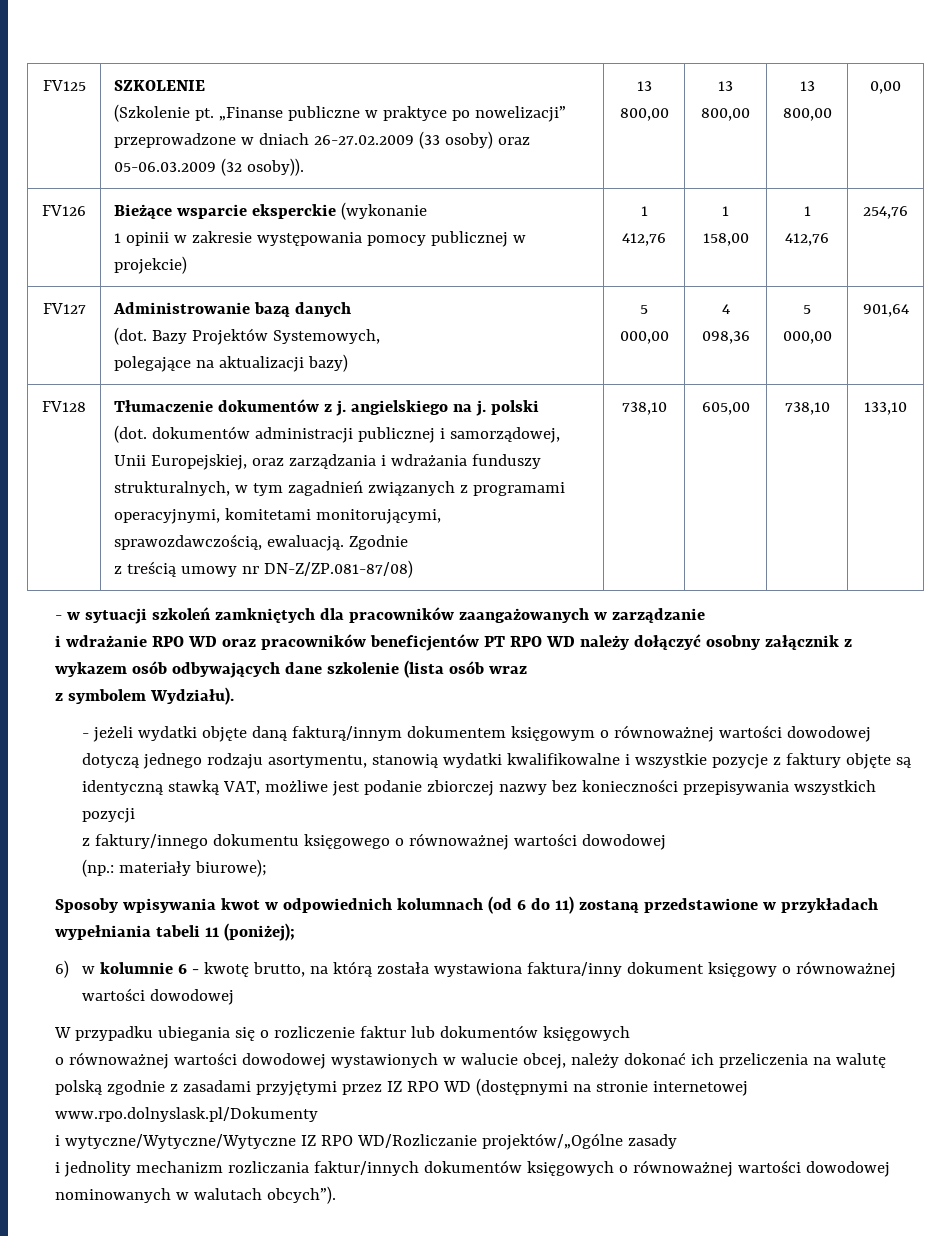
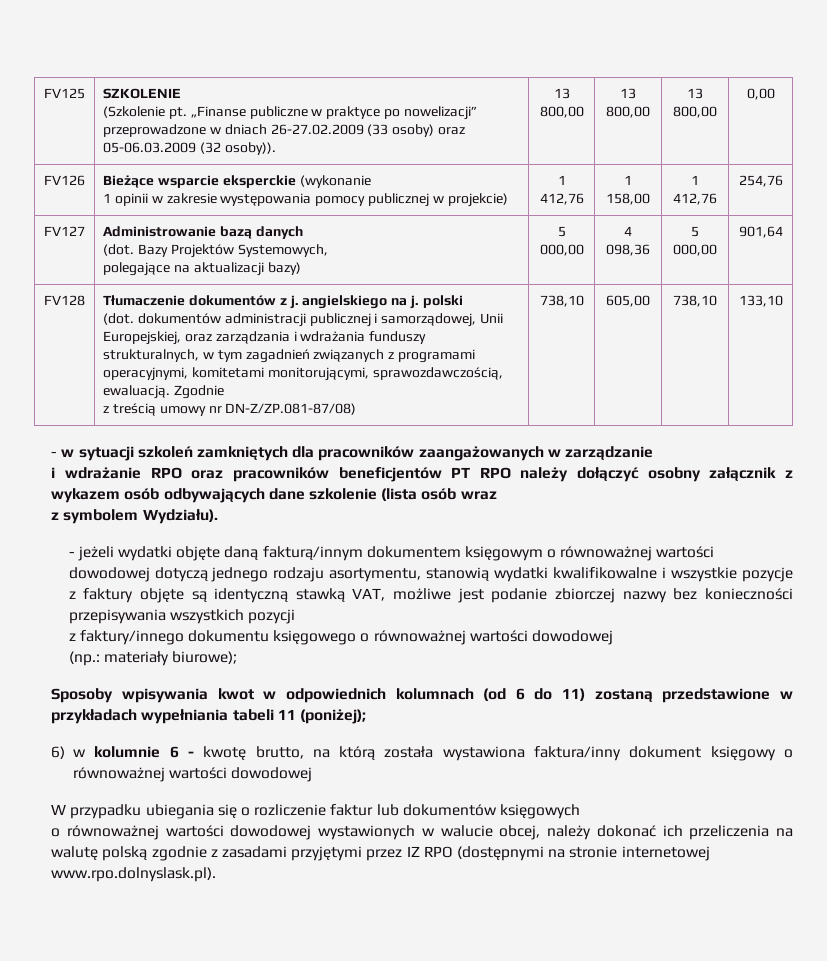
- i wdrażanie RPO WD oraz pracowników beneficjentów PT RPO WD należy dołączyć osobny załącznik z wykazem osób odbywających dane szkolenie (lista osób wraz
+ i wdrażanie RPO oraz pracowników beneficjentów PT RPO należy dołączyć osobny załącznik z wykazem osób odbywających dane szkolenie (lista osób wraz
- o równoważnej wartości dowodowej wystawionych w walucie obcej, należy dokonać ich przeliczenia na walutę polską zgodnie z zasadami przyjętymi przez IZ RPO WD (dostępnymi na stronie internetowej www.rpo.dolnyslask.pl/Dokumenty
- i wytyczne/Wytyczne/Wytyczne IZ RPO WD/Rozliczanie projektów/„Ogólne zasady
- i jednolity mechanizm rozliczania faktur/innych dokumentów księgowych o równoważnej wartości dowodowej nominowanych w walutach obcych”).
+ o równoważnej wartości dowodowej wystawionych w walucie obcej, należy dokonać ich przeliczenia na walutę polską zgodnie z zasadami przyjętymi przez IZ RPO (dostępnymi na stronie internetowej www.rpo.dolnyslask.pl).

